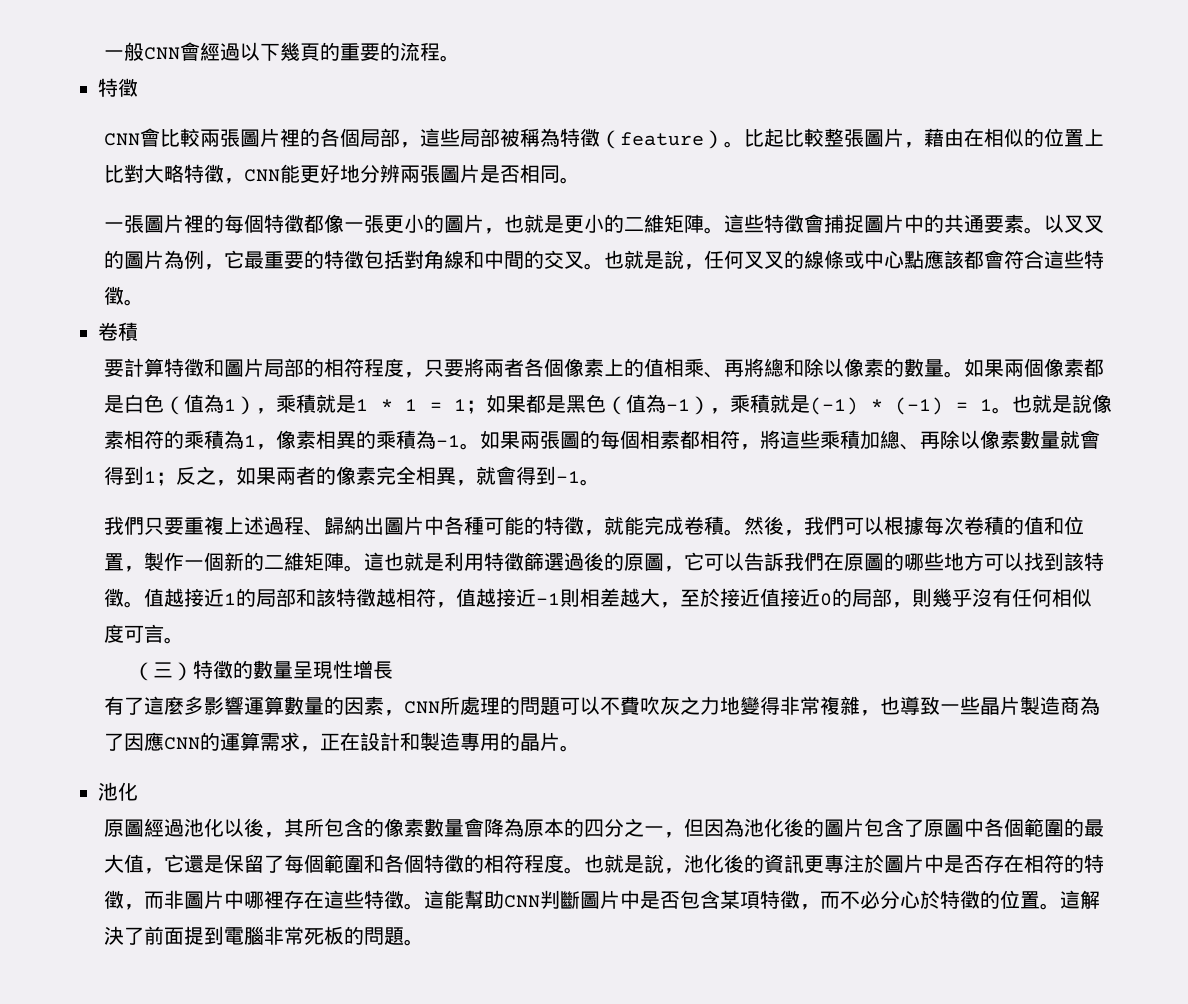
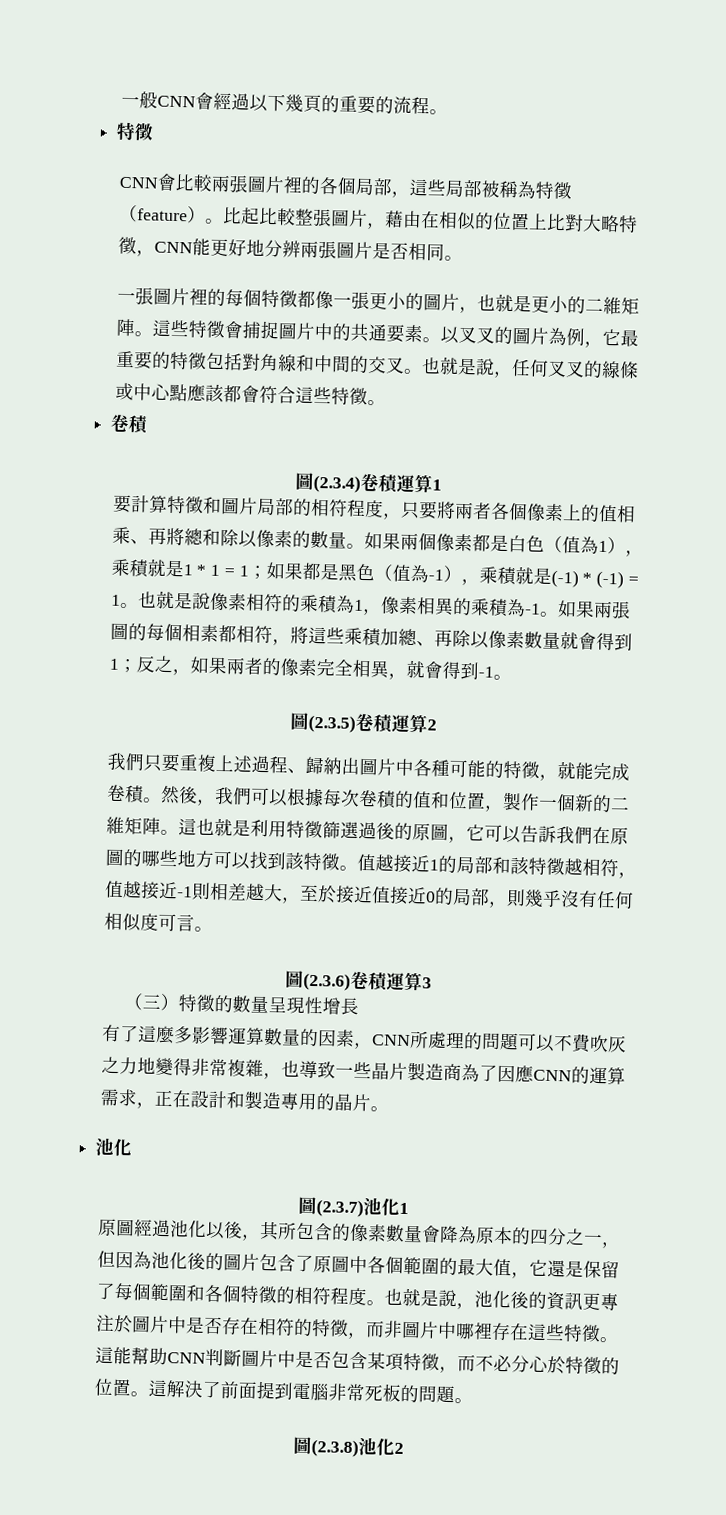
+ 圖(2.3.4)卷積運算1
+ 圖(2.3.5)卷積運算2
+ 圖(2.3.6)卷積運算3
+ 圖(2.3.7)池化1
+ 圖(2.3.8)池化2

